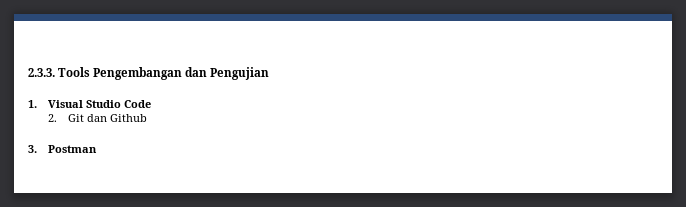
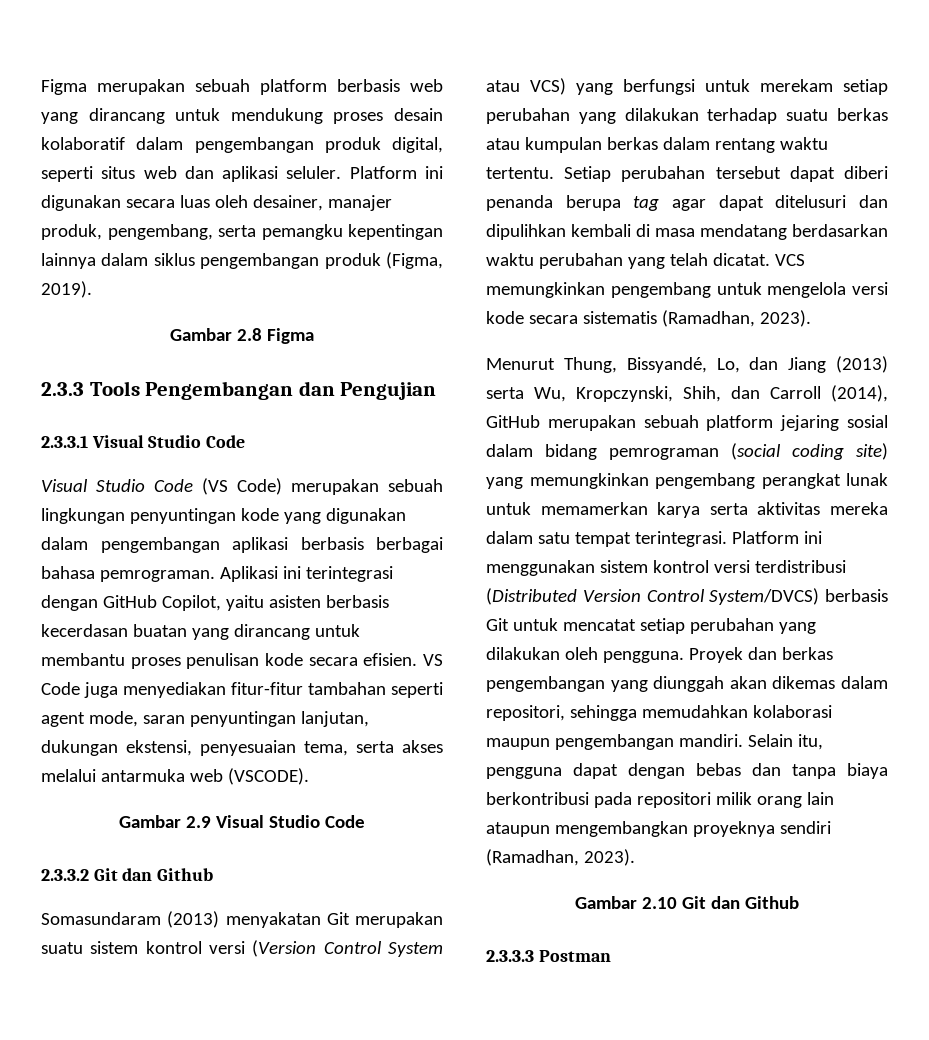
- 2.3.3. Tools Pengembangan dan Pengujian
+ Figma merupakan sebuah platform berbasis web yang dirancang untuk mendukung proses desain kolaboratif dalam pengembangan produk digital, seperti situs web dan aplikasi seluler. Platform ini digunakan secara luas oleh desainer, manajer produk, pengembang, serta pemangku kepentingan lainnya dalam siklus pengembangan produk (Figma, 2019).
+ Gambar 2.8 Figma
+ 2.3.3 Tools Pengembangan dan Pengujian
- 1. Visual Studio Code
- 2. Git dan Github
- 3. Postman
+ 2.3.3.1 Visual Studio Code
+ Visual Studio Code (VS Code) merupakan sebuah lingkungan penyuntingan kode yang digunakan dalam pengembangan aplikasi berbasis berbagai bahasa pemrograman. Aplikasi ini terintegrasi dengan GitHub Copilot, yaitu asisten berbasis kecerdasan buatan yang dirancang untuk membantu proses penulisan kode secara efisien. VS Code juga menyediakan fitur-fitur tambahan seperti agent mode, saran penyuntingan lanjutan, dukungan ekstensi, penyesuaian tema, serta akses melalui antarmuka web (VSCODE).
+ Gambar 2.9 Visual Studio Code
+ 2.3.3.2 Git dan Github
+ Somasundaram (2013) menyakatan Git merupakan suatu sistem kontrol versi (Version Control System atau VCS) yang berfungsi untuk merekam setiap perubahan yang dilakukan terhadap suatu berkas atau kumpulan berkas dalam rentang waktu tertentu. Setiap perubahan tersebut dapat diberi penanda berupa tag agar dapat ditelusuri dan dipulihkan kembali di masa mendatang berdasarkan waktu perubahan yang telah dicatat. VCS memungkinkan pengembang untuk mengelola versi kode secara sistematis (Ramadhan, 2023).
+ Menurut Thung, Bissyandé, Lo, dan Jiang (2013) serta Wu, Kropczynski, Shih, dan Carroll (2014), GitHub merupakan sebuah platform jejaring sosial dalam bidang pemrograman (social coding site) yang memungkinkan pengembang perangkat lunak untuk memamerkan karya serta aktivitas mereka dalam satu tempat terintegrasi. Platform ini menggunakan sistem kontrol versi terdistribusi (Distributed Version Control System/DVCS) berbasis Git untuk mencatat setiap perubahan yang dilakukan oleh pengguna. Proyek dan berkas pengembangan yang diunggah akan dikemas dalam repositori, sehingga memudahkan kolaborasi maupun pengembangan mandiri. Selain itu, pengguna dapat dengan bebas dan tanpa biaya berkontribusi pada repositori milik orang lain ataupun mengembangkan proyeknya sendiri (Ramadhan, 2023).
+ Gambar 2.10 Git dan Github
+ 2.3.3.3 Postman

